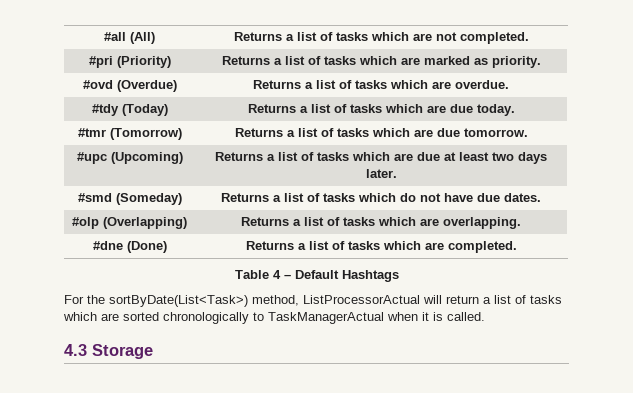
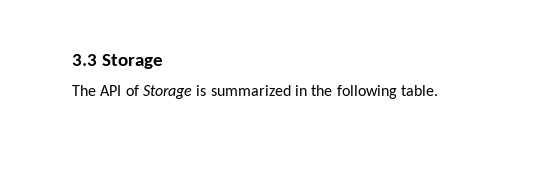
- #all (All) | Returns a list of tasks which are not completed.
- #pri (Priority) | Returns a list of tasks which are marked as priority.
- #ovd (Overdue) | Returns a list of tasks which are overdue.
- #tdy (Today) | Returns a list of tasks which are due today.
- #tmr (Tomorrow) | Returns a list of tasks which are due tomorrow.
- #upc (Upcoming) | Returns a list of tasks which are due at least two days later.
- #smd (Someday) | Returns a list of tasks which do not have due dates.
- #olp (Overlapping) | Returns a list of tasks which are overlapping.
- #dne (Done) | Returns a list of tasks which are completed.
- Table 4 – Default Hashtags
- For the sortByDate(List<Task>) method, ListProcessorActual will return a list of tasks which are sorted chronologically to TaskManagerActual when it is called.
- 4.3 Storage
+ 3.3 Storage
+ The API of Storage is summarized in the following table.

